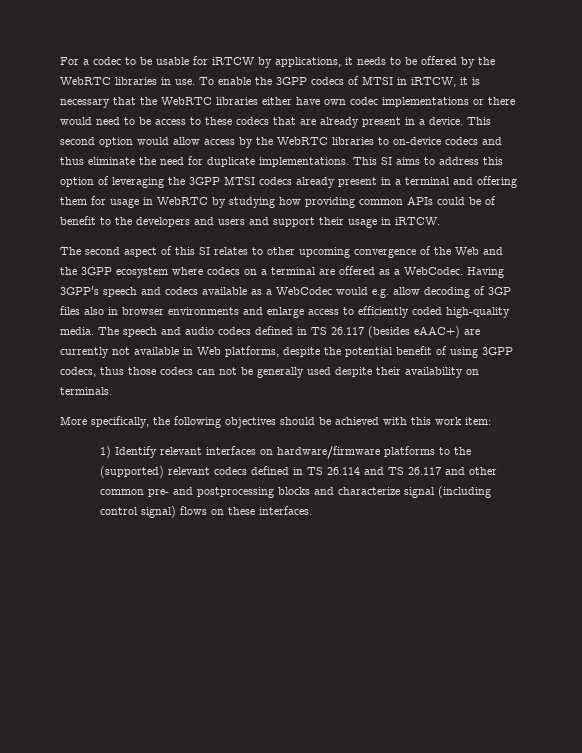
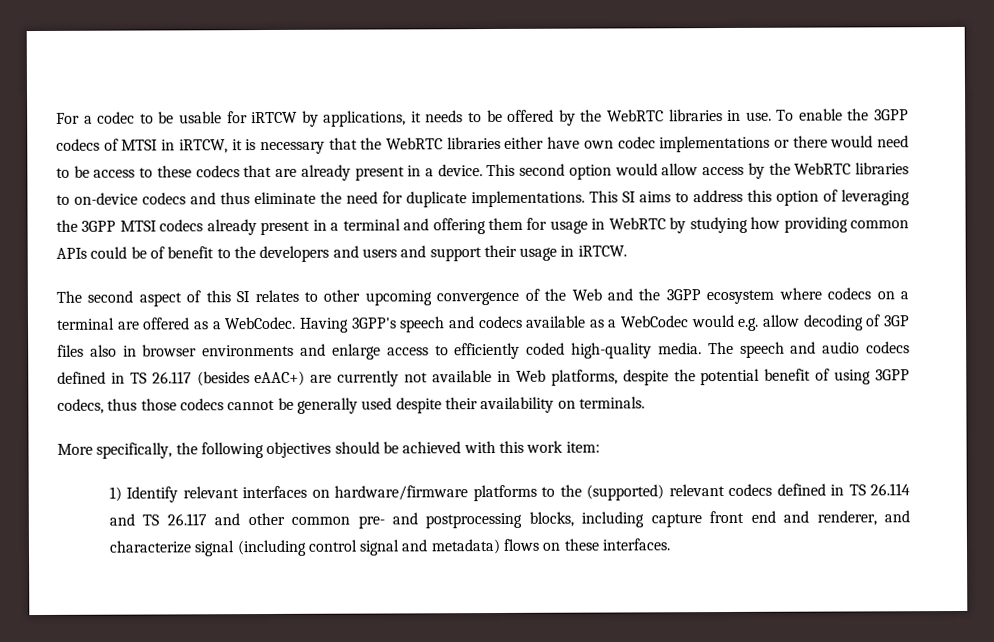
- The speech and audio codecs defined in TS 26.117 (besides eAAC+) are currently not available in Web platforms, despite the potential benefit of using 3GPP codecs, thus those codecs can not be generally used despite their availability on terminals.
+ The speech and audio codecs defined in TS 26.117 (besides eAAC+) are currently not available in Web platforms, despite the potential benefit of using 3GPP codecs, thus those codecs cannot be generally used despite their availability on terminals.
- 1) Identify relevant interfaces on hardware/firmware platforms to the (supported) relevant codecs defined in TS 26.114 and TS 26.117 and other common pre- and postprocessing blocks and characterize signal (including control signal) flows on these interfaces.
+ 1) Identify relevant interfaces on hardware/firmware platforms to the (supported) relevant codecs defined in TS 26.114 and TS 26.117 and other common pre- and postprocessing blocks, including capture front end and renderer, and characterize signal (including control signal and metadata) flows on these interfaces.

